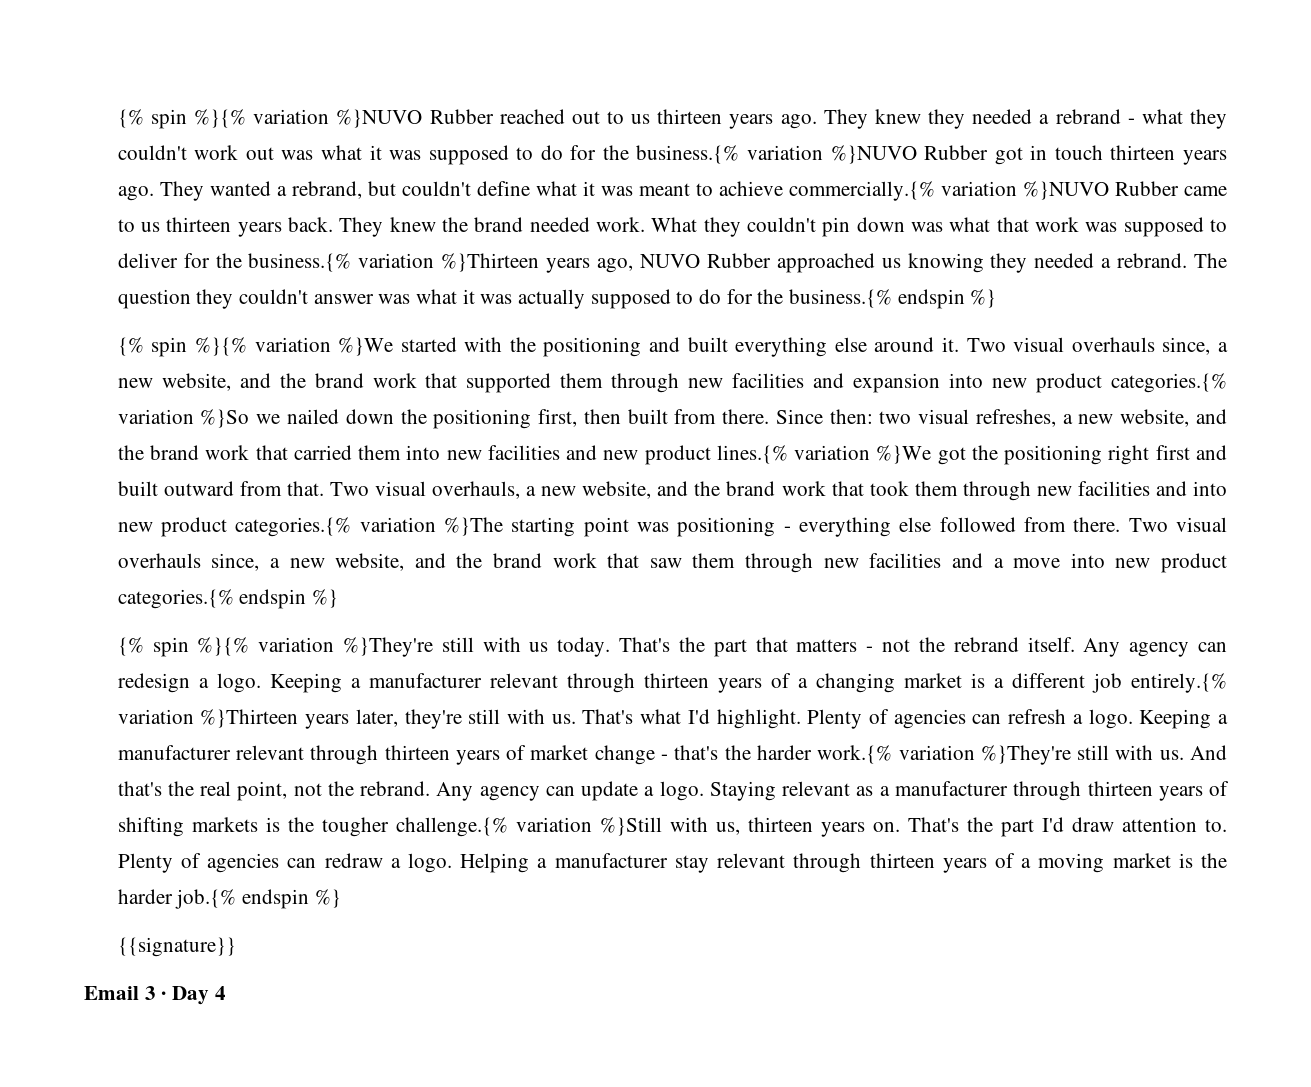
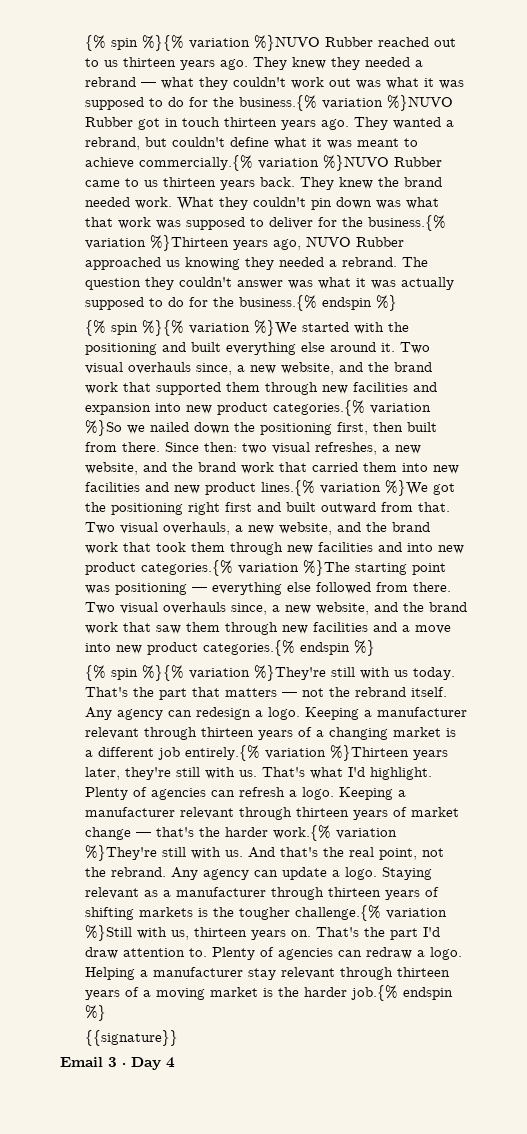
- They knew they needed a rebrand - what they couldn't work out was what it was supposed to do for the business.{% variation %}NUVO Rubber got in touch thirteen years ago.
+ They knew they needed a rebrand — what they couldn't work out was what it was supposed to do for the business.{% variation %}NUVO Rubber got in touch thirteen years ago.
- Two visual overhauls, a new website, and the brand work that took them through new facilities and into new product categories.{% variation %}The starting point was positioning - everything else followed from there.
+ Two visual overhauls, a new website, and the brand work that took them through new facilities and into new product categories.{% variation %}The starting point was positioning — everything else followed from there.
- That's the part that matters - not the rebrand itself.
+ That's the part that matters — not the rebrand itself.
- Keeping a manufacturer relevant through thirteen years of market change - that's the harder work.{% variation %}They're still with us.
+ Keeping a manufacturer relevant through thirteen years of market change — that's the harder work.{% variation %}They're still with us.

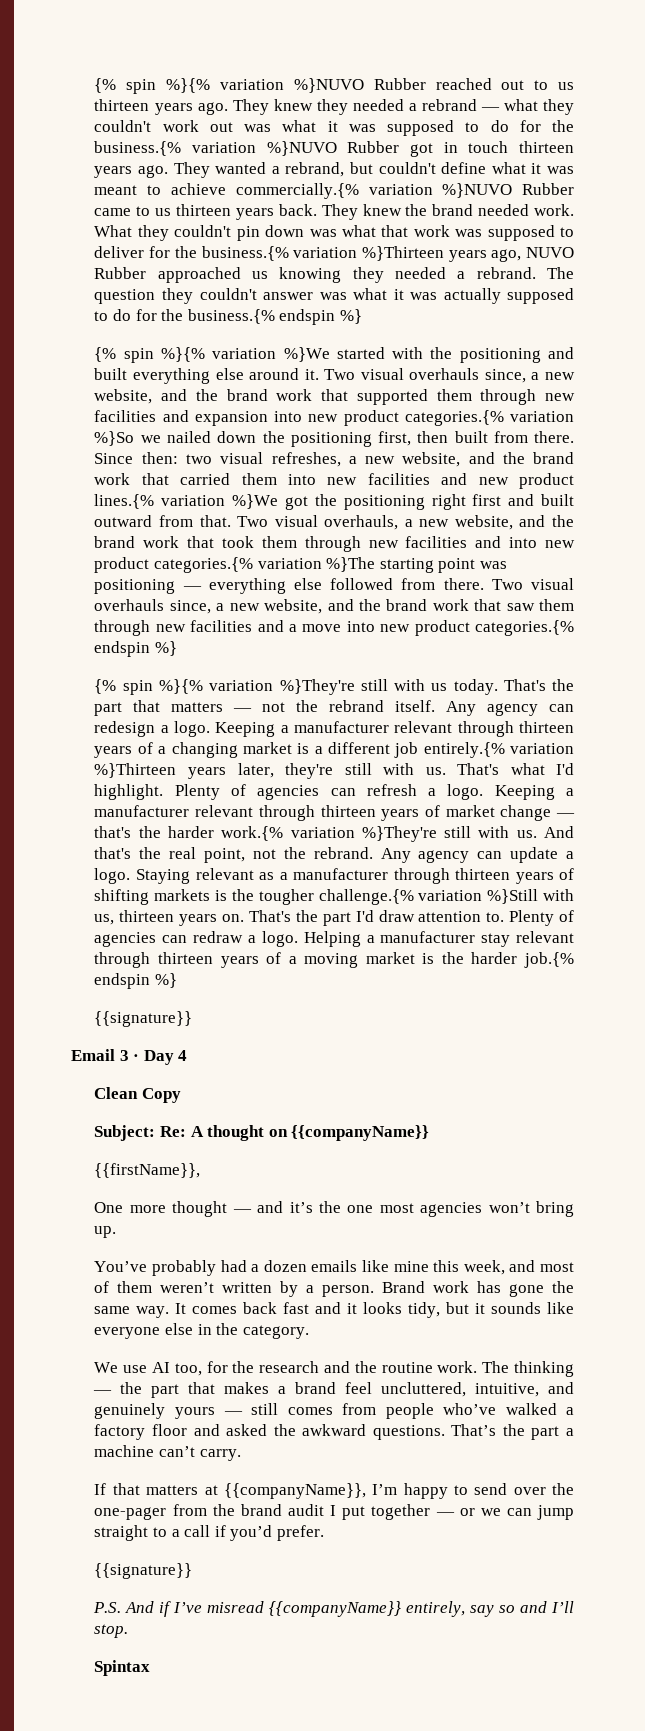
+ Clean Copy
+ Subject: Re: A thought on {{companyName}}
+ {{firstName}},
+ One more thought — and it’s the one most agencies won’t bring up.
+ You’ve probably had a dozen emails like mine this week, and most of them weren’t written by a person. Brand work has gone the same way. It comes back fast and it looks tidy, but it sounds like everyone else in the category.
+ We use AI too, for the research and the routine work. The thinking — the part that makes a brand feel uncluttered, intuitive, and genuinely yours — still comes from people who’ve walked a factory floor and asked the awkward questions. That’s the part a machine can’t carry.
+ If that matters at {{companyName}}, I’m happy to send over the one-pager from the brand audit I put together — or we can jump straight to a call if you’d prefer.
+ {{signature}}
+ P.S. And if I’ve misread {{companyName}} entirely, say so and I’ll stop.
+ Spintax

